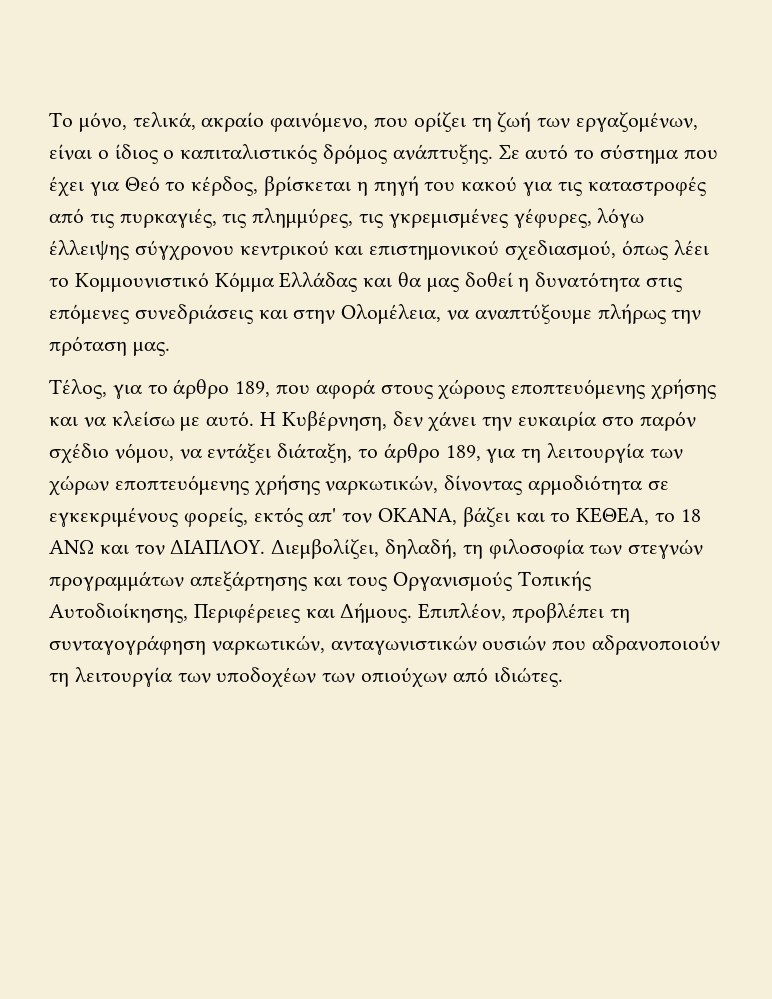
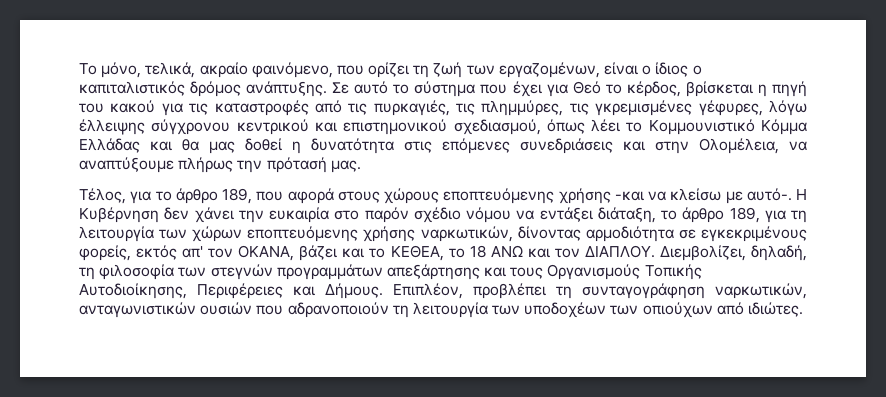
- Σε αυτό το σύστημα που έχει για Θεό το κέρδος, βρίσκεται η πηγή του κακού για τις καταστροφές από τις πυρκαγιές, τις πλημμύρες, τις γκρεμισμένες γέφυρες, λόγω έλλειψης σύγχρονου κεντρικού και επιστημονικού σχεδιασμού, όπως λέει το Κομμουνιστικό Κόμμα Ελλάδας και θα μας δοθεί η δυνατότητα στις επόμενες συνεδριάσεις και στην Ολομέλεια, να αναπτύξουμε πλήρως την πρόταση μας.
+ Σε αυτό το σύστημα που έχει για Θεό το κέρδος, βρίσκεται η πηγή του κακού για τις καταστροφές από τις πυρκαγιές, τις πλημμύρες, τις γκρεμισμένες γέφυρες, λόγω έλλειψης σύγχρονου κεντρικού και επιστημονικού σχεδιασμού, όπως λέει το Κομμουνιστικό Κόμμα Ελλάδας και θα μας δοθεί η δυνατότητα στις επόμενες συνεδριάσεις και στην Ολομέλεια, να αναπτύξουμε πλήρως την πρότασή μας.
- Τέλος, για το άρθρο 189, που αφορά στους χώρους εποπτευόμενης χρήσης και να κλείσω με αυτό. Η Κυβέρνηση, δεν χάνει την ευκαιρία στο παρόν σχέδιο νόμου, να εντάξει διάταξη, το άρθρο 189, για τη λειτουργία των χώρων εποπτευόμενης χρήσης ναρκωτικών, δίνοντας αρμοδιότητα σε εγκεκριμένους φορείς, εκτός απ' τον ΟΚΑΝΑ, βάζει και το ΚΕΘΕΑ, το 18 ΑΝΩ και τον ΔΙΑΠΛΟΥ.
+ Τέλος, για το άρθρο 189, που αφορά στους χώρους εποπτευόμενης χρήσης -και να κλείσω με αυτό-. Η Κυβέρνηση δεν χάνει την ευκαιρία στο παρόν σχέδιο νόμου να εντάξει διάταξη, το άρθρο 189, για τη λειτουργία των χώρων εποπτευόμενης χρήσης ναρκωτικών, δίνοντας αρμοδιότητα σε εγκεκριμένους φορείς, εκτός απ' τον ΟΚΑΝΑ, βάζει και το ΚΕΘΕΑ, το 18 ΑΝΩ και τον ΔΙΑΠΛΟΥ.

